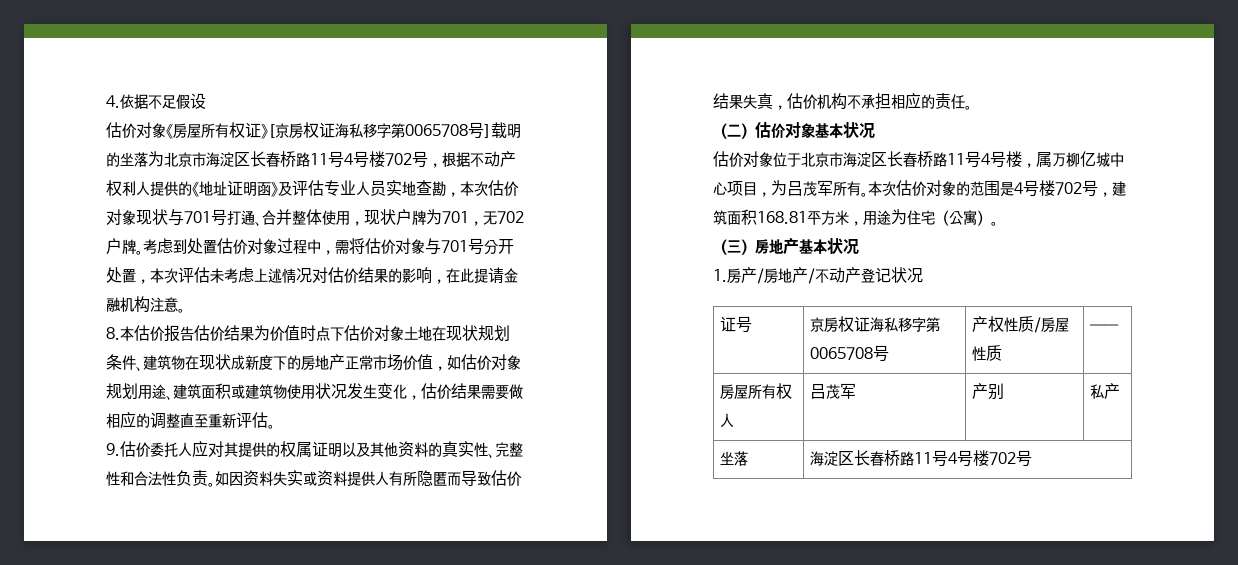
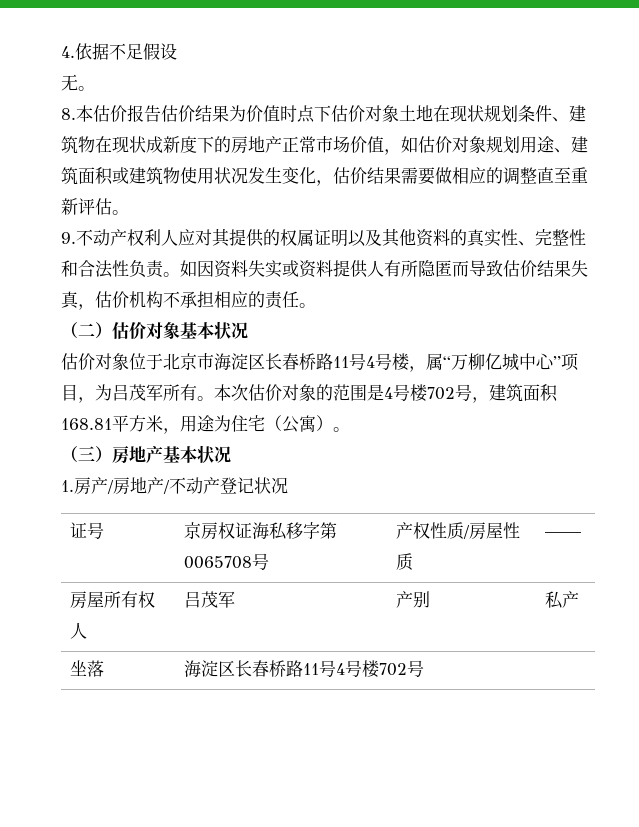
- 估价对象《房屋所有权证》[京房权证海私移字第0065708号]载明的坐落为北京市海淀区长春桥路11号4号楼702号，根据不动产权利人提供的《地址证明函》及评估专业人员实地查勘，本次估价对象现状与701号打通、合并整体使用，现状户牌为701，无702户牌。考虑到处置估价对象过程中，需将估价对象与701号分开处置，本次评估未考虑上述情况对估价结果的影响，在此提请金融机构注意。
+ 无。
- 9.估价委托人应对其提供的权属证明以及其他资料的真实性、完整性和合法性负责。
+ 9.不动产权利人应对其提供的权属证明以及其他资料的真实性、完整性和合法性负责。
- 估价对象位于北京市海淀区长春桥路11号4号楼，属万柳亿城中心项目，为吕茂军所有。
+ 估价对象位于北京市海淀区长春桥路11号4号楼，属“万柳亿城中心”项目，为吕茂军所有。

